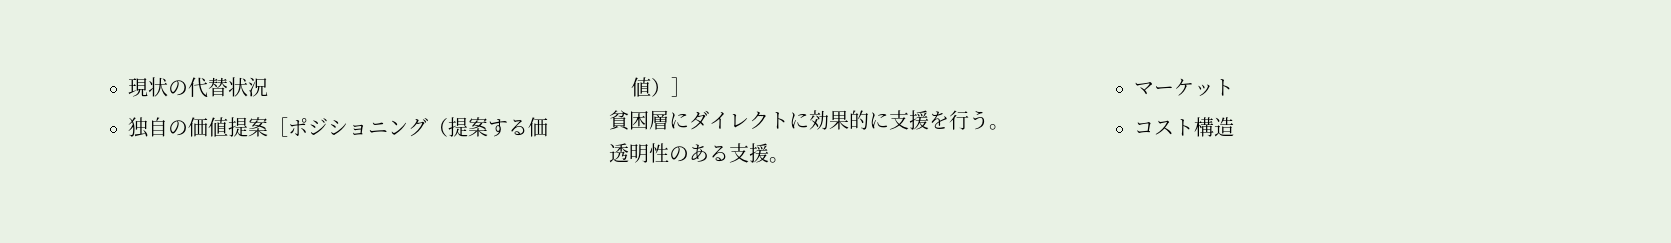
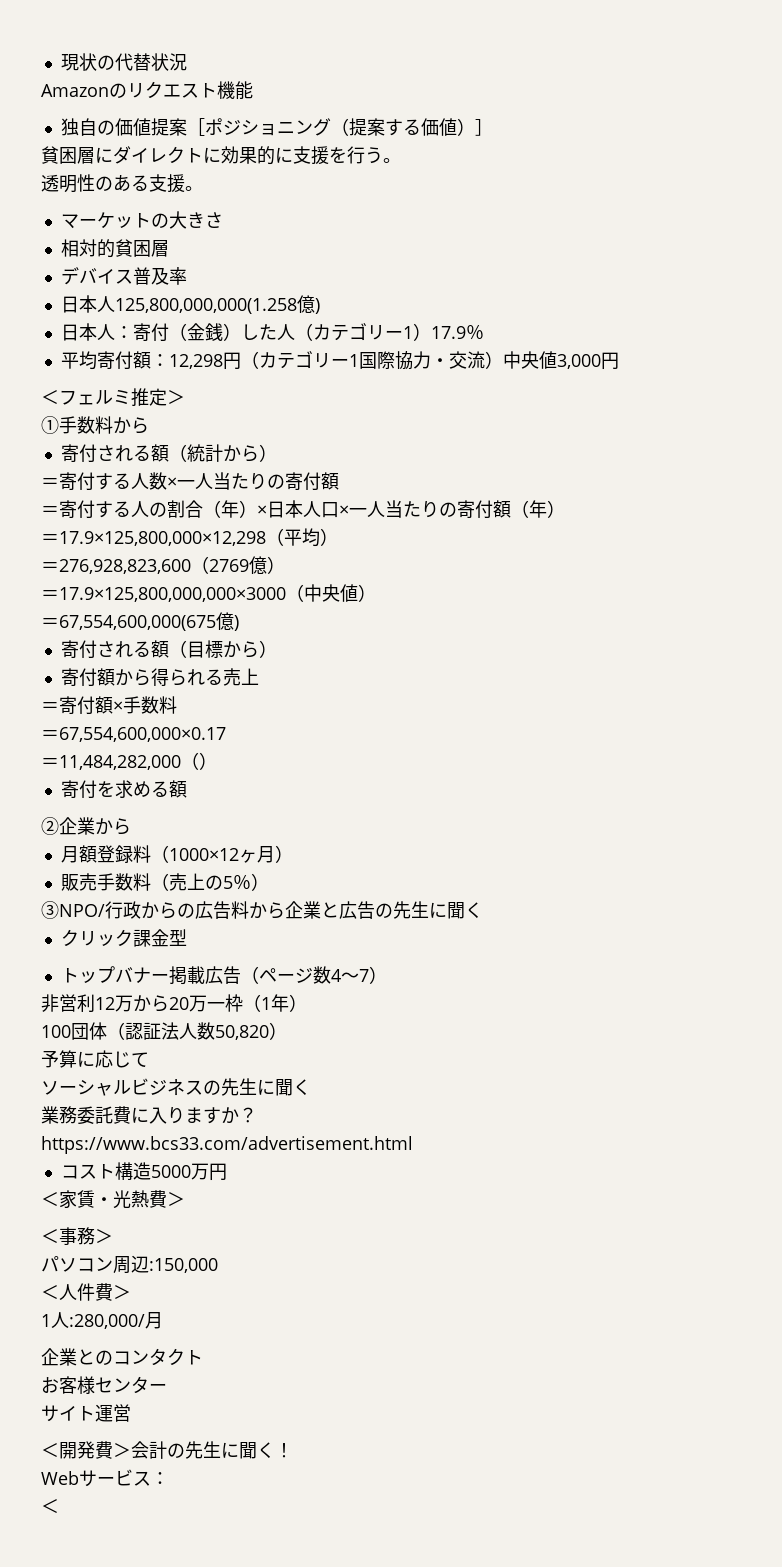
+ Amazonのリクエスト機能
- マーケット
- コスト構造
+ マーケットの大きさ
+ 相対的貧困層
+ デバイス普及率
+ 日本人125,800,000,000(1.258億)
+ 日本人：寄付（金銭）した人（カテゴリー1）17.9％
+ 平均寄付額：12,298円（カテゴリー1国際協力・交流）中央値3,000円
+ ＜フェルミ推定＞
+ ①手数料から
+ 寄付される額（統計から）
+ ＝寄付する人数×一人当たりの寄付額
+ ＝寄付する人の割合（年）×日本人口×一人当たりの寄付額（年）
+ ＝17.9×125,800,000×12,298（平均）
+ ＝276,928,823,600（2769億）
+ ＝17.9×125,800,000,000×3000（中央値）
+ ＝67,554,600,000(675億)
+ 寄付される額（目標から）
+ 寄付額から得られる売上
+ ＝寄付額×手数料
+ ＝67,554,600,000×0.17
+ ＝11,484,282,000（）
+ 寄付を求める額
+ ②企業から
+ 月額登録料（1000×12ヶ月）
+ 販売手数料（売上の5％）
+ ③NPO/行政からの広告料から企業と広告の先生に聞く
+ クリック課金型
+ トップバナー掲載広告（ページ数4〜7）
+ 非営利12万から20万一枠（1年）
+ 100団体（認証法人数50,820）
+ 予算に応じて
+ ソーシャルビジネスの先生に聞く
+ 業務委託費に入りますか？
+ https://www.bcs33.com/advertisement.html
+ コスト構造5000万円
+ ＜家賃・光熱費＞
+ ＜事務＞
+ パソコン周辺:150,000
+ ＜人件費＞
+ 1人:280,000/月
+ 企業とのコンタクト
+ お客様センター
+ サイト運営
+ ＜開発費＞会計の先生に聞く！
+ Webサービス：
+ ＜

